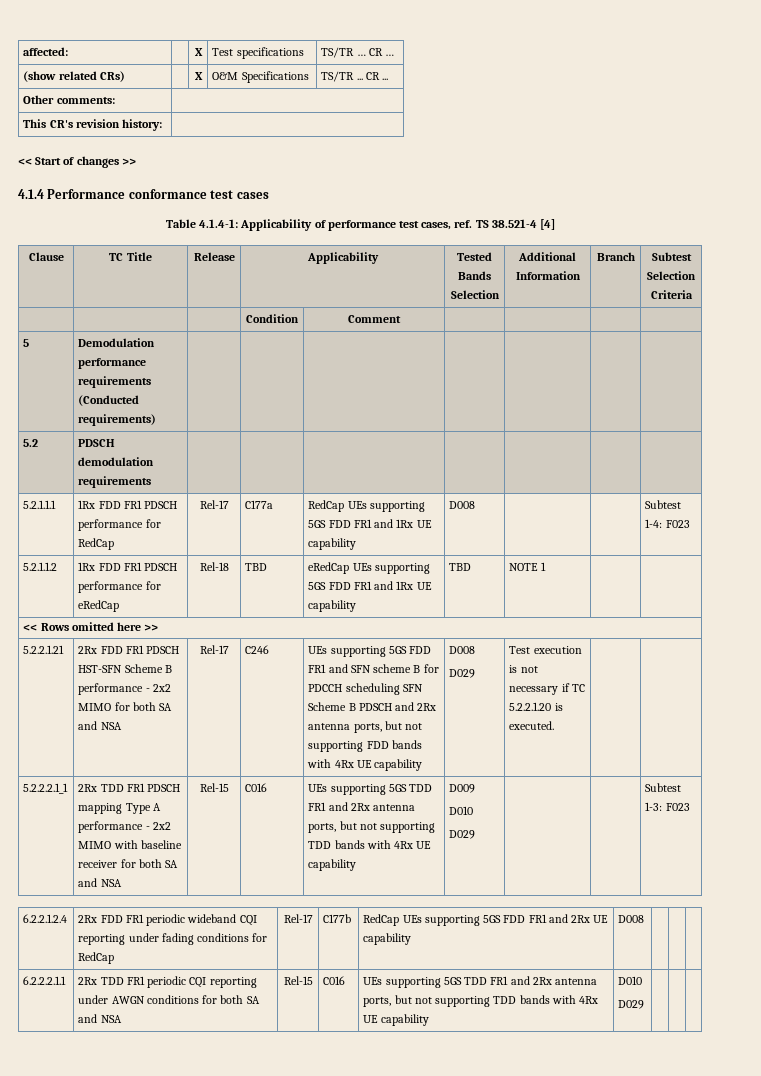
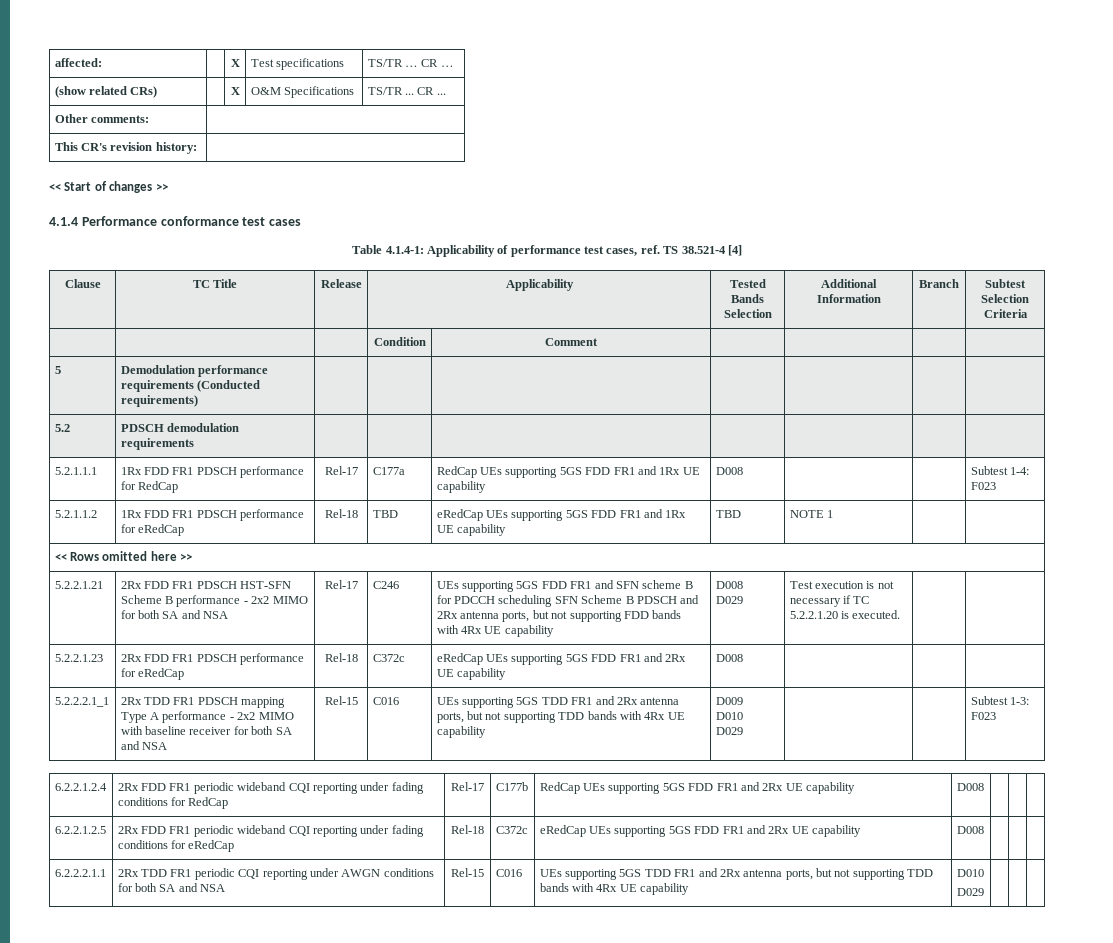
+ 5.2.2.1.23 | 2Rx FDD FR1 PDSCH performance for eRedCap | Rel-18 | C372c | eRedCap UEs supporting 5GS FDD FR1 and 2Rx UE capability | D008 | | |
+ 6.2.2.1.2.5 | 2Rx FDD FR1 periodic wideband CQI reporting under fading conditions for eRedCap | Rel-18 | C372c | eRedCap UEs supporting 5GS FDD FR1 and 2Rx UE capability | D008 | | |

